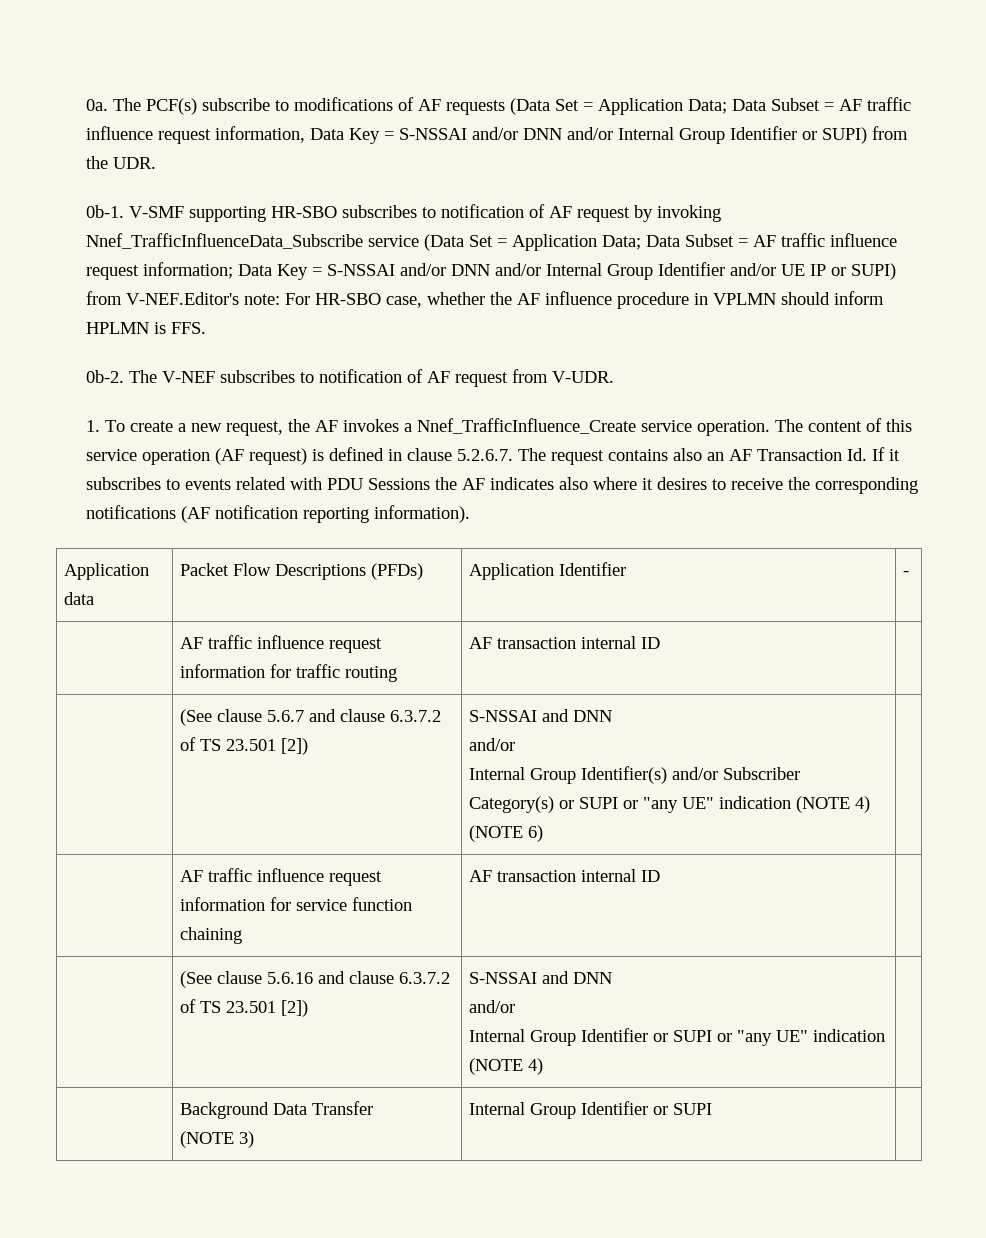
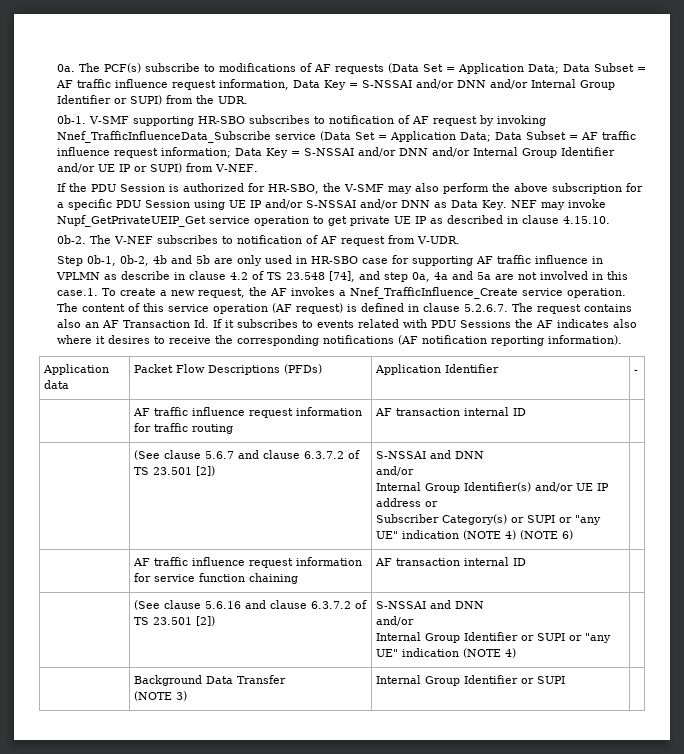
- V-SMF supporting HR-SBO subscribes to notification of AF request by invoking Nnef_TrafficInfluenceData_Subscribe service (Data Set = Application Data; Data Subset = AF traffic influence request information; Data Key = S-NSSAI and/or DNN and/or Internal Group Identifier and/or UE IP or SUPI) from V-NEF.Editor's note: For HR-SBO case, whether the AF influence procedure in VPLMN should inform HPLMN is FFS.
+ V-SMF supporting HR-SBO subscribes to notification of AF request by invoking Nnef_TrafficInfluenceData_Subscribe service (Data Set = Application Data; Data Subset = AF traffic influence request information; Data Key = S-NSSAI and/or DNN and/or Internal Group Identifier and/or UE IP or SUPI) from V-NEF.
+ If the PDU Session is authorized for HR-SBO, the V-SMF may also perform the above subscription for a specific PDU Session using UE IP and/or S-NSSAI and/or DNN as Data Key. NEF may invoke Nupf_GetPrivateUEIP_Get service operation to get private UE IP as described in clause 4.15.10.
- 1. To create a new request, the AF invokes a Nnef_TrafficInfluence_Create service operation.
+ Step 0b-1, 0b-2, 4b and 5b are only used in HR-SBO case for supporting AF traffic influence in VPLMN as describe in clause 4.2 of TS 23.548 [74], and step 0a, 4a and 5a are not involved in this case.1. To create a new request, the AF invokes a Nnef_TrafficInfluence_Create service operation.
  | (See clause 5.6.7 and clause 6.3.7.2 of TS 23.501 [2]) | S-NSSAI and DNN
  and/or
- Internal Group Identifier(s) and/or Subscriber Category(s) or SUPI or "any UE" indication (NOTE 4) (NOTE 6) |
+ Internal Group Identifier(s) and/or UE IP address or
+ Subscriber Category(s) or SUPI or "any UE" indication (NOTE 4) (NOTE 6) |

